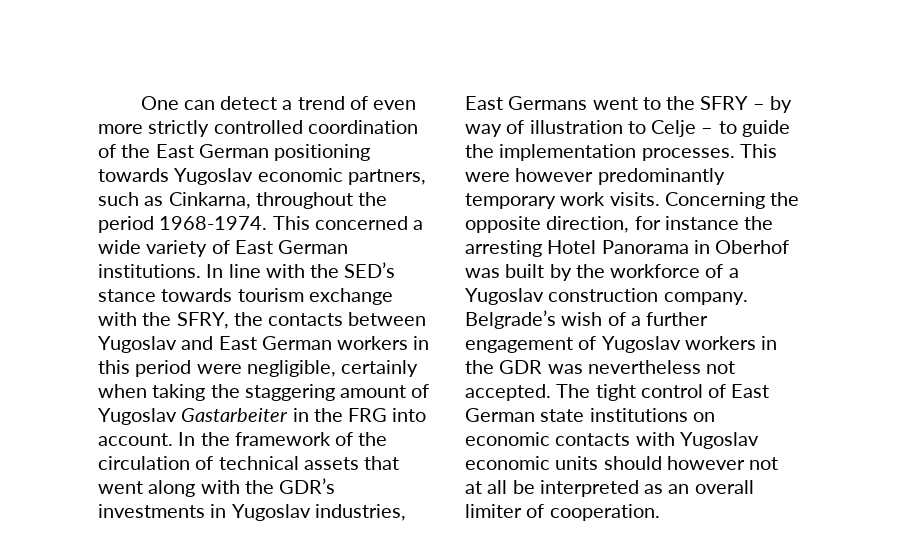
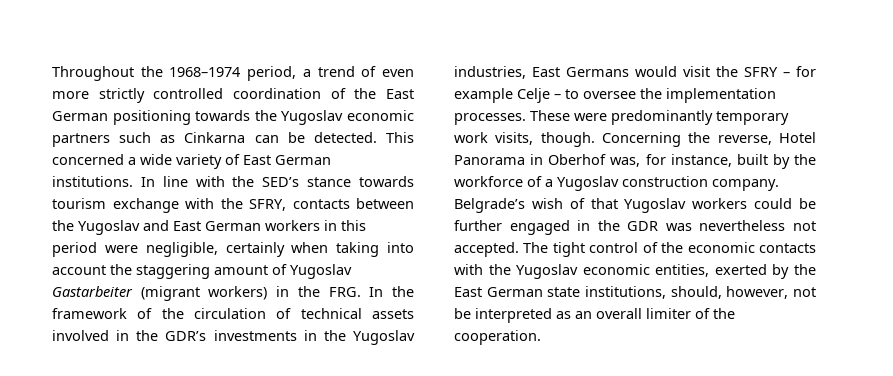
- One can detect a trend of even more strictly controlled coordination of the East German positioning towards Yugoslav economic partners, such as Cinkarna, throughout the period 1968-1974.
+ Throughout the 1968–1974 period, a trend of even more strictly controlled coordination of the East German positioning towards the Yugoslav economic partners such as Cinkarna can be detected.
- In line with the SED’s stance towards tourism exchange with the SFRY, the contacts between Yugoslav and East German workers in this period were negligible, certainly when taking the staggering amount of Yugoslav Gastarbeiter in the FRG into account. In the framework of the circulation of technical assets that went along with the GDR’s investments in Yugoslav industries, East Germans went to the SFRY – by way of illustration to Celje – to guide the implementation processes.
+ In line with the SED’s stance towards tourism exchange with the SFRY, contacts between the Yugoslav and East German workers in this period were negligible, certainly when taking into account the staggering amount of Yugoslav Gastarbeiter (migrant workers) in the FRG. In the framework of the circulation of technical assets involved in the GDR’s investments in the Yugoslav industries, East Germans would visit the SFRY – for example Celje – to oversee the implementation processes.
- This were however predominantly temporary work visits. Concerning the opposite direction, for instance the arresting Hotel Panorama in Oberhof was built by the workforce of a Yugoslav construction company.
+ These were predominantly temporary work visits, though. Concerning the reverse, Hotel Panorama in Oberhof was, for instance, built by the workforce of a Yugoslav construction company.
- Belgrade’s wish of a further engagement of Yugoslav workers in the GDR was nevertheless not accepted.
+ Belgrade’s wish of that Yugoslav workers could be further engaged in the GDR was nevertheless not accepted.
- The tight control of East German state institutions on economic contacts with Yugoslav economic units should however not at all be interpreted as an overall limiter of cooperation.
+ The tight control of the economic contacts with the Yugoslav economic entities, exerted by the East German state institutions, should, however, not be interpreted as an overall limiter of the cooperation.

